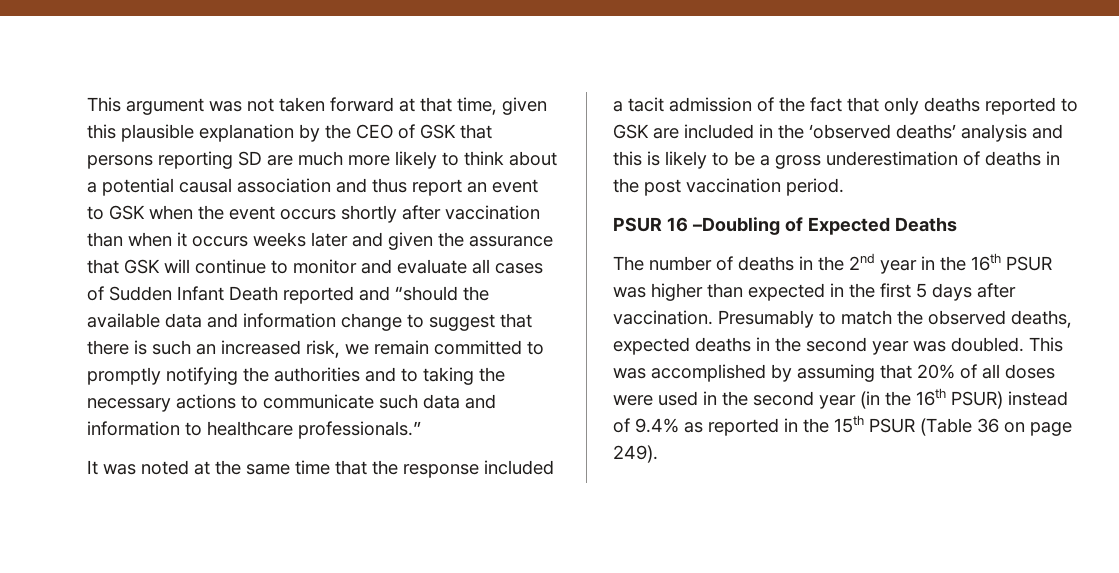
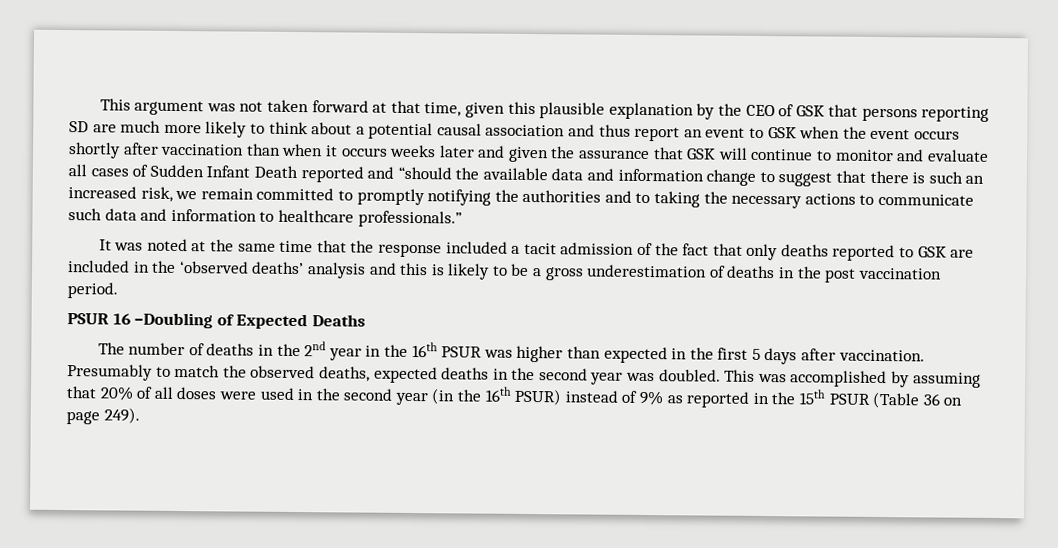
- This was accomplished by assuming that 20% of all doses were used in the second year (in the 16th PSUR) instead of 9.4% as reported in the 15th PSUR (Table 36 on page 249).
+ This was accomplished by assuming that 20% of all doses were used in the second year (in the 16th PSUR) instead of 9% as reported in the 15th PSUR (Table 36 on page 249).

